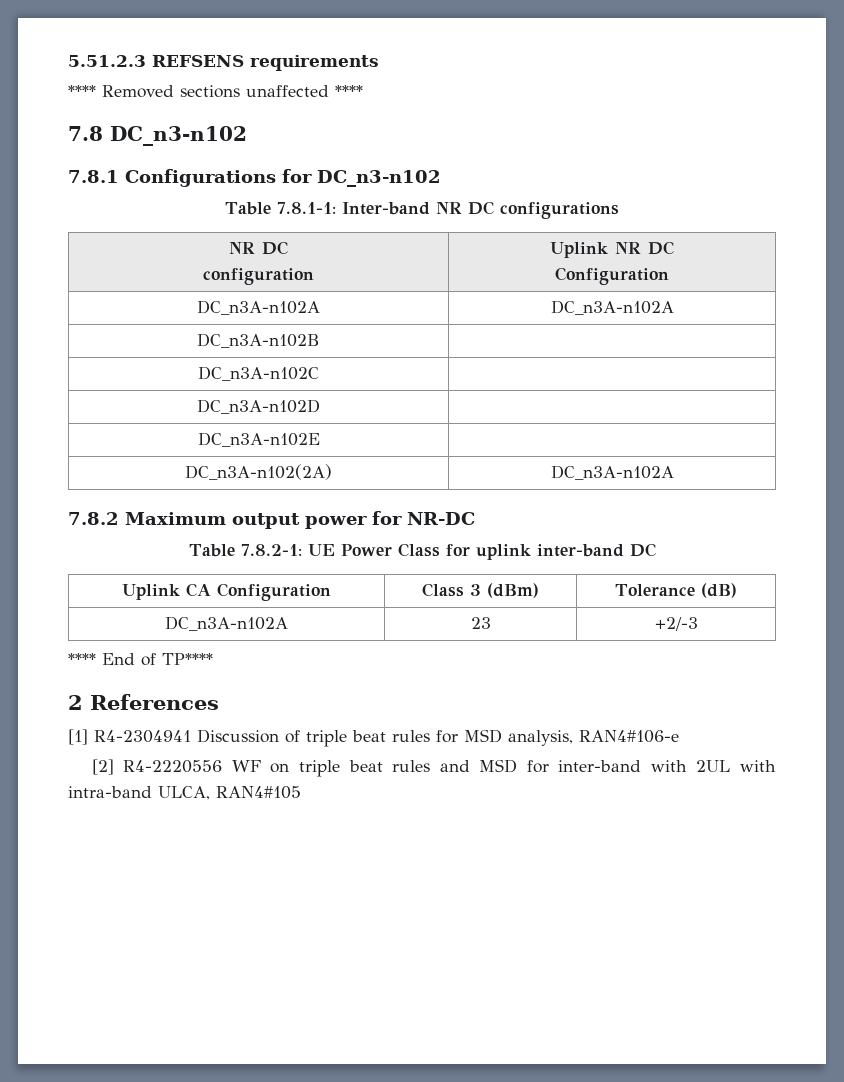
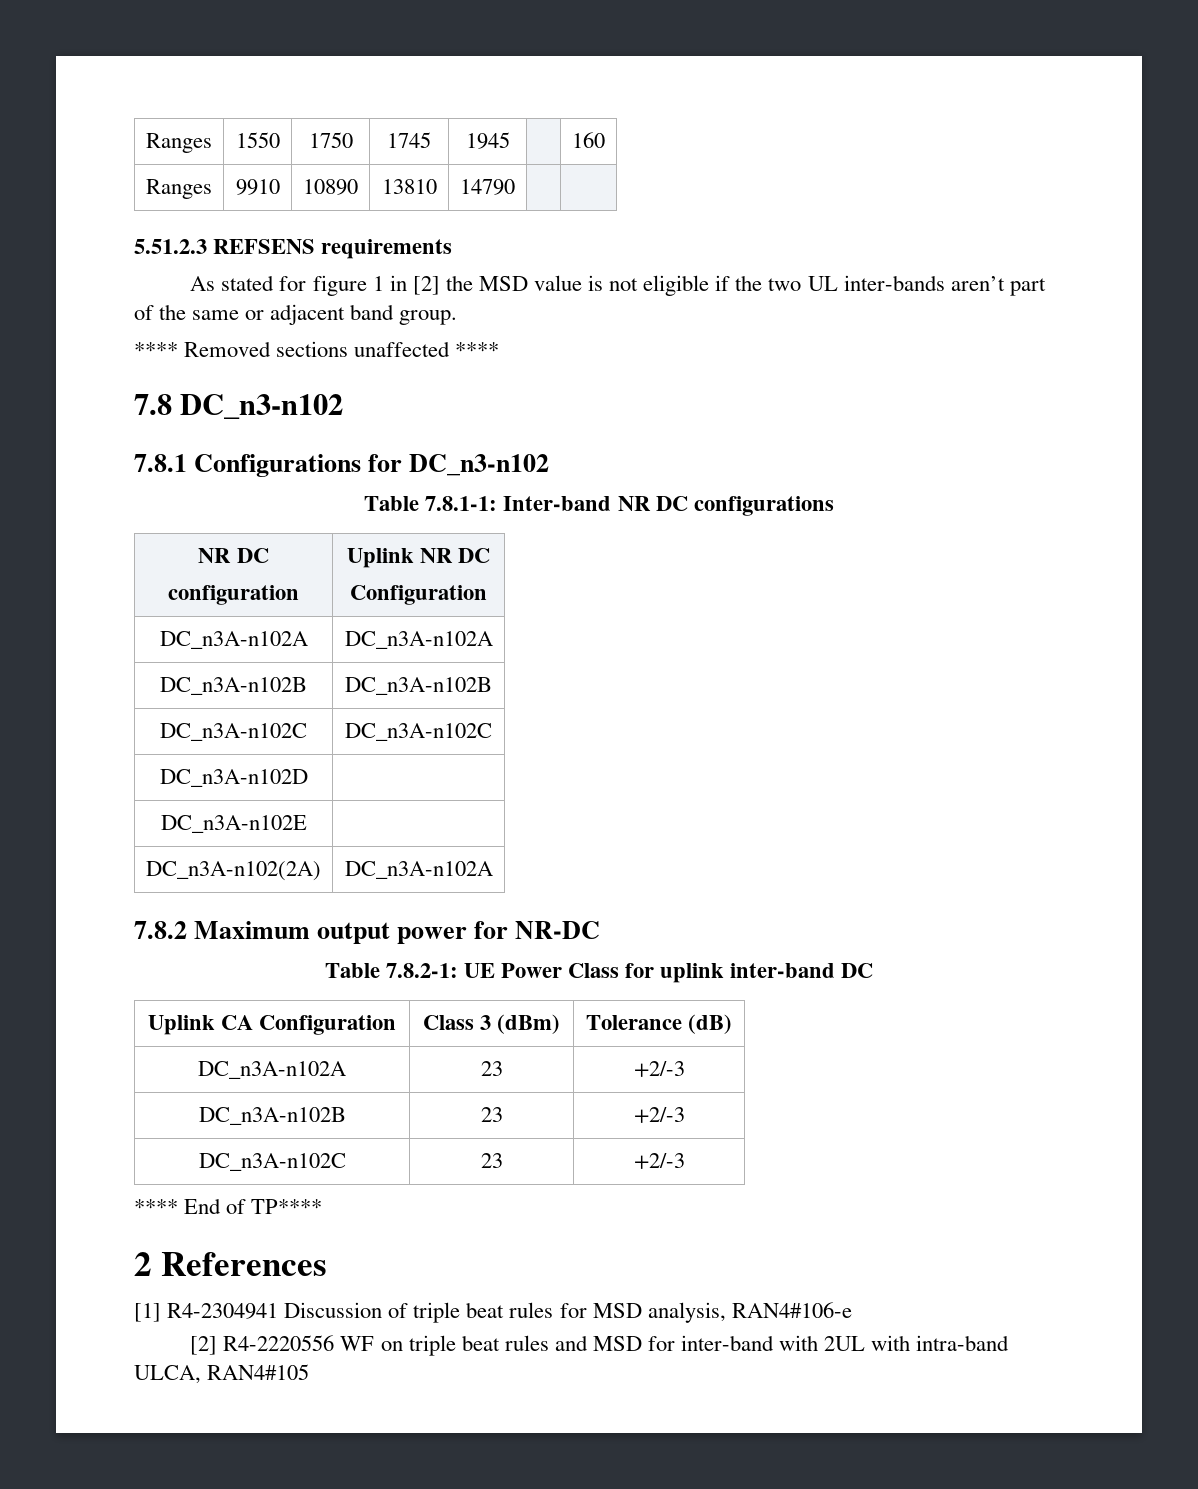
+ Ranges | 1550 | 1750 | 1745 | 1945 | | 160
+ Ranges | 9910 | 10890 | 13810 | 14790 | |
  5.51.2.3 REFSENS requirements
+ As stated for figure 1 in [2] the MSD value is not eligible if the two UL inter-bands aren’t part of the same or adjacent band group.
- DC_n3A-n102B |
- DC_n3A-n102C |
+ DC_n3A-n102B | DC_n3A-n102B
+ DC_n3A-n102C | DC_n3A-n102C
+ DC_n3A-n102B | 23 | +2/-3
+ DC_n3A-n102C | 23 | +2/-3

